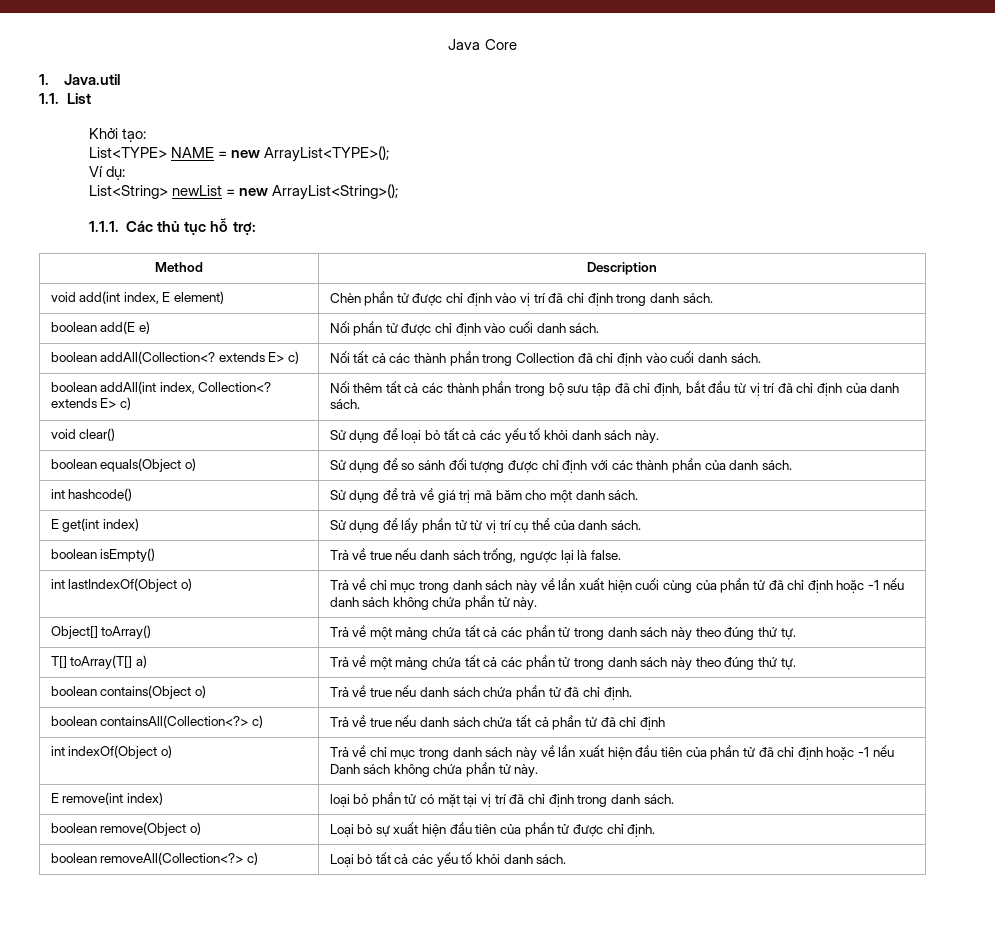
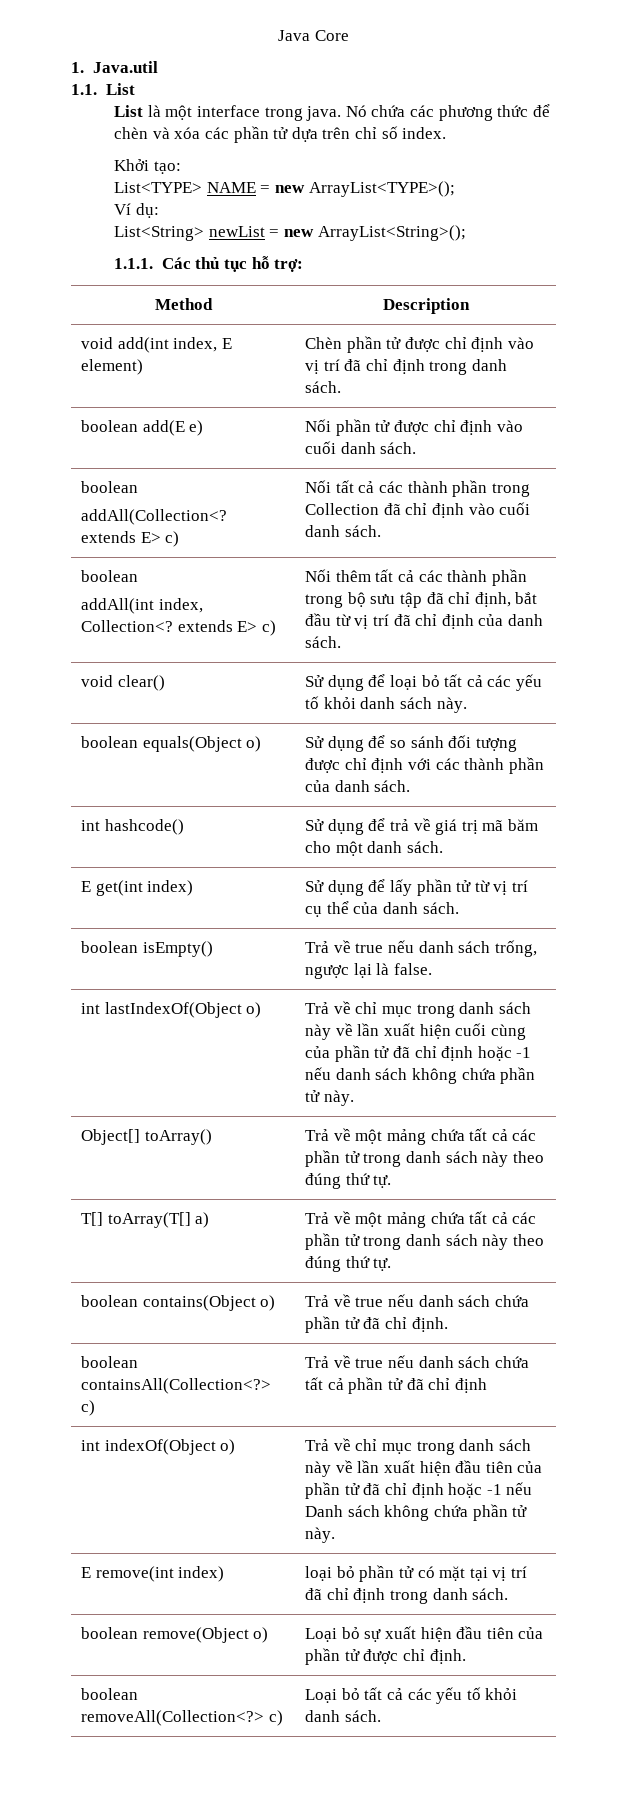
+ List là một interface trong java. Nó chứa các phương thức để chèn và xóa các phần tử dựa trên chỉ số index.
  boolean add(E e) | Nối phần tử được chỉ định vào cuối danh sách.
- boolean addAll(Collection<? extends E> c) | Nối tất cả các thành phần trong Collection đã chỉ định vào cuối danh sách.
- boolean addAll(int index, Collection<? extends E> c) | Nối thêm tất cả các thành phần trong bộ sưu tập đã chỉ định, bắt đầu từ vị trí đã chỉ định của danh sách.
+ boolean
+ addAll(Collection<? extends E> c) | Nối tất cả các thành phần trong Collection đã chỉ định vào cuối danh sách.
+ boolean
+ addAll(int index, Collection<? extends E> c) | Nối thêm tất cả các thành phần trong bộ sưu tập đã chỉ định, bắt đầu từ vị trí đã chỉ định của danh sách.

